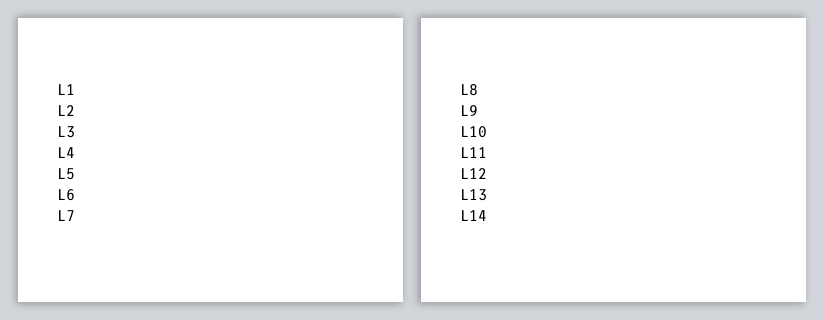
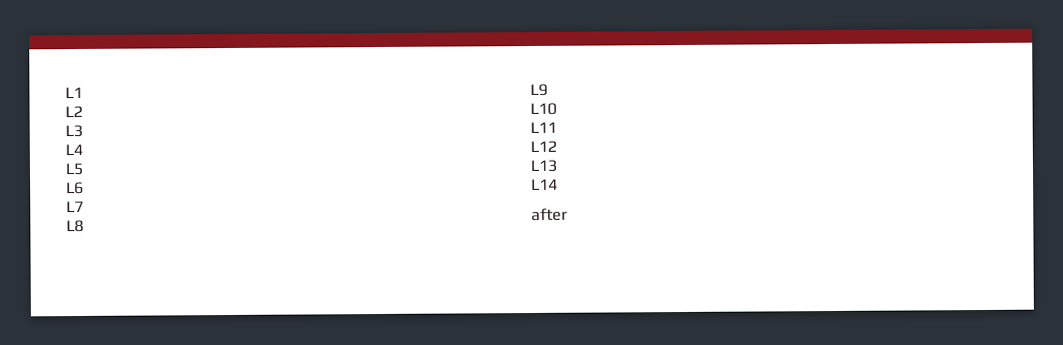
+ after

